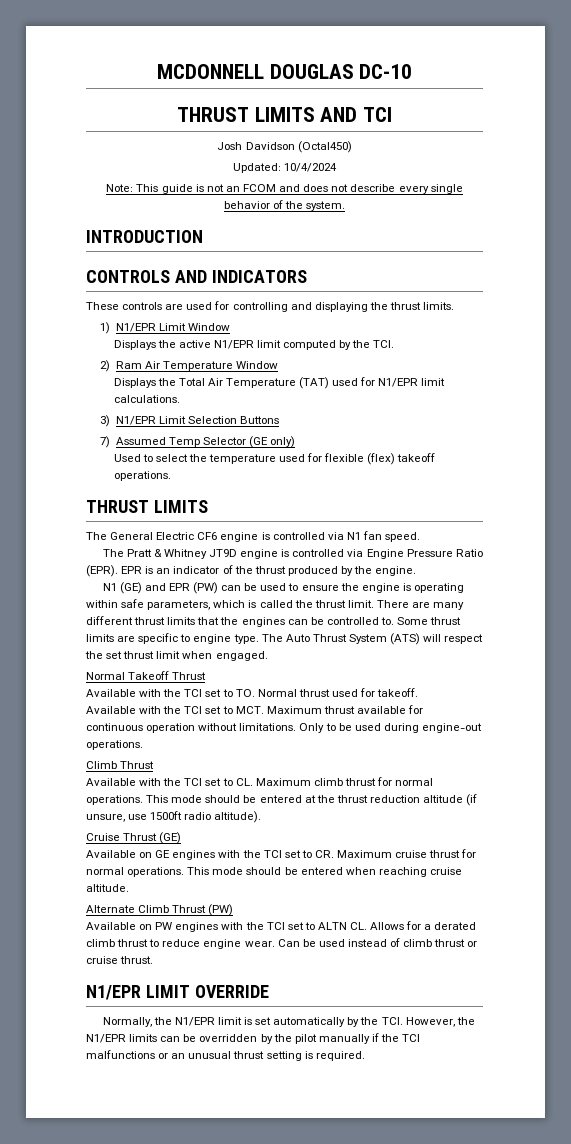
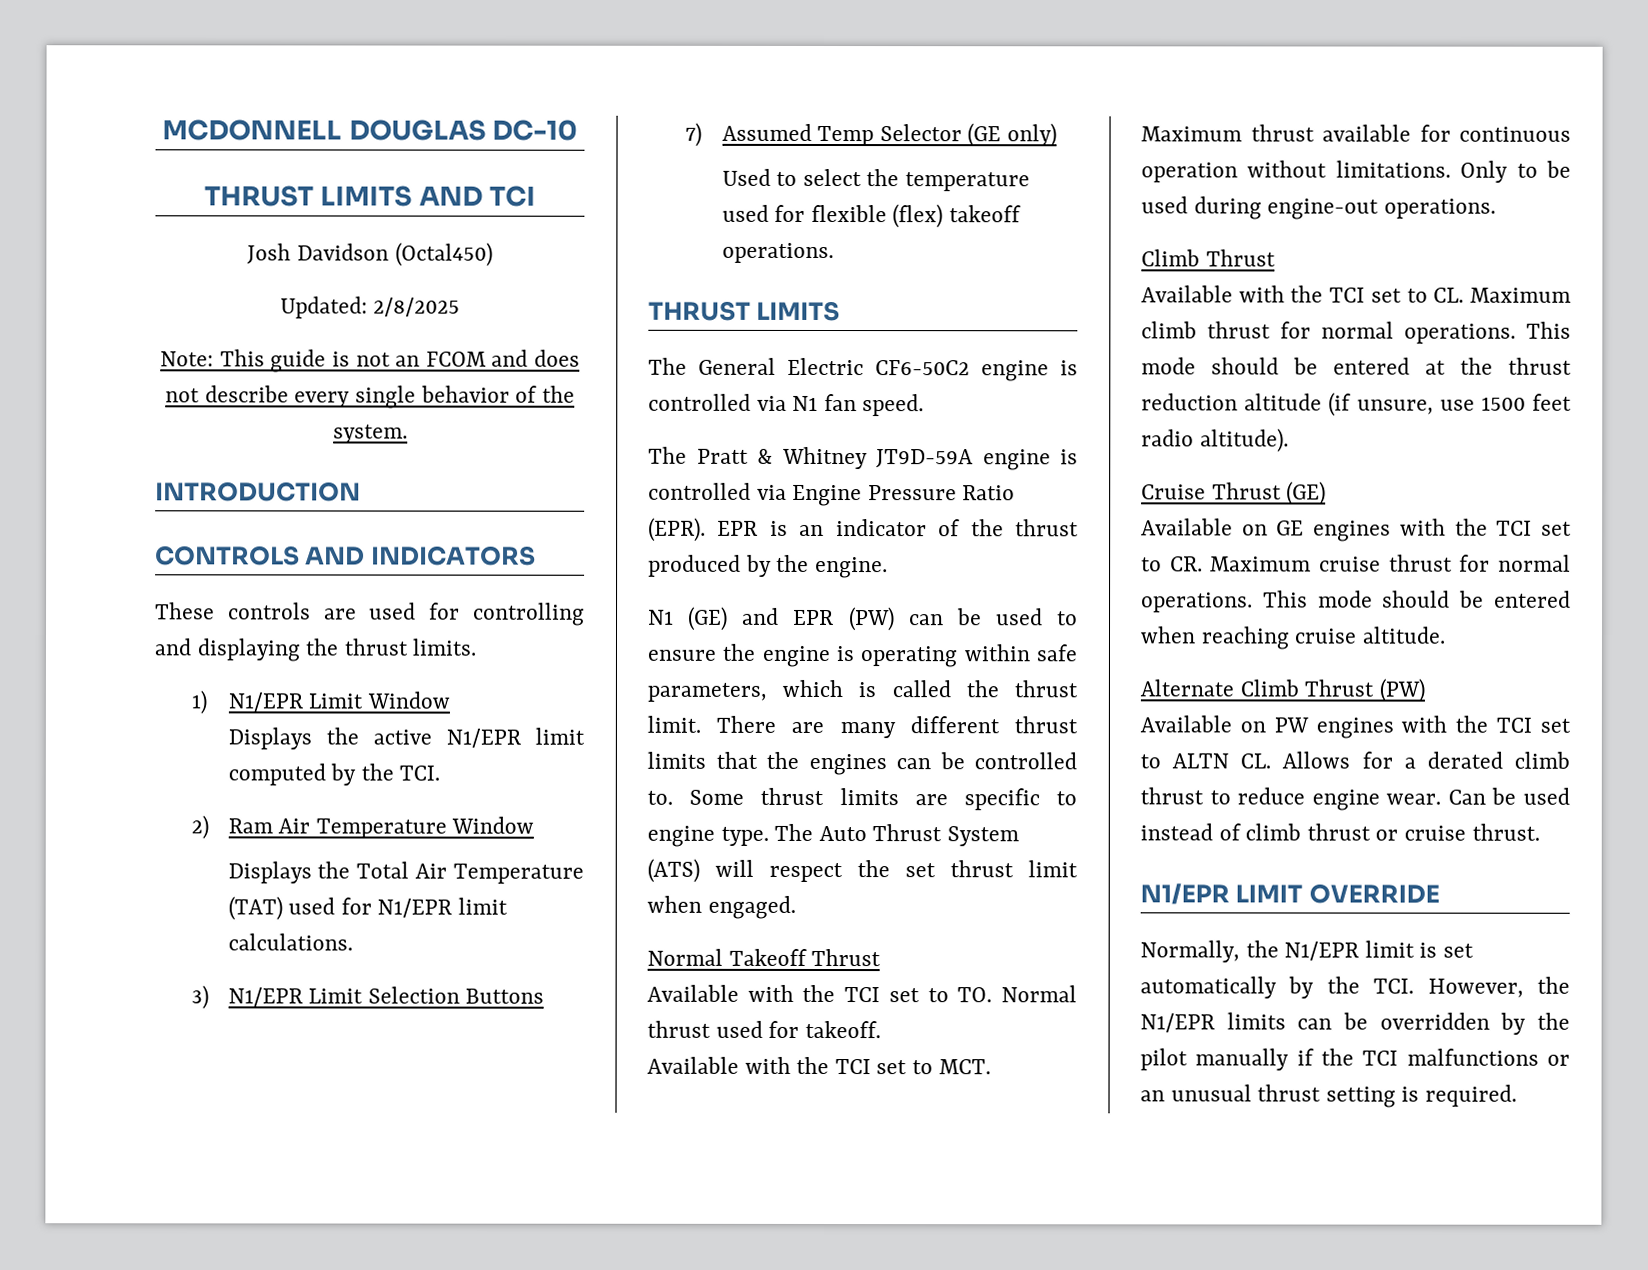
- Updated: 10/4/2024
+ Updated: 2/8/2025
- The General Electric CF6 engine is controlled via N1 fan speed.
+ The General Electric CF6-50C2 engine is controlled via N1 fan speed.
- The Pratt & Whitney JT9D engine is controlled via Engine Pressure Ratio (EPR).
+ The Pratt & Whitney JT9D-59A engine is controlled via Engine Pressure Ratio (EPR).
- This mode should be entered at the thrust reduction altitude (if unsure, use 1500ft radio altitude).
+ This mode should be entered at the thrust reduction altitude (if unsure, use 1500 feet radio altitude).

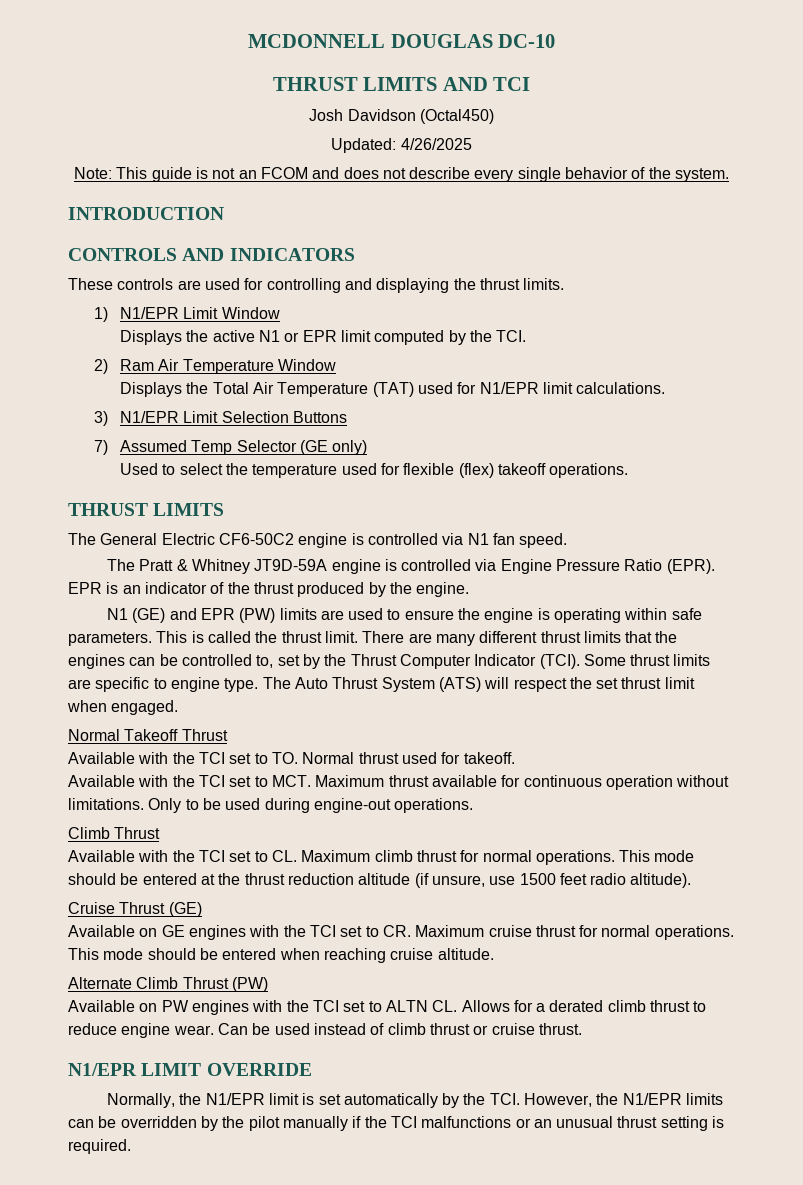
- Updated: 2/8/2025
+ Updated: 4/26/2025
- Displays the active N1/EPR limit computed by the TCI.
+ Displays the active N1 or EPR limit computed by the TCI.
- N1 (GE) and EPR (PW) can be used to ensure the engine is operating within safe parameters, which is called the thrust limit.
+ N1 (GE) and EPR (PW) limits are used to ensure the engine is operating within safe parameters. This is called the thrust limit.
- There are many different thrust limits that the engines can be controlled to.
+ There are many different thrust limits that the engines can be controlled to, set by the Thrust Computer Indicator (TCI).

